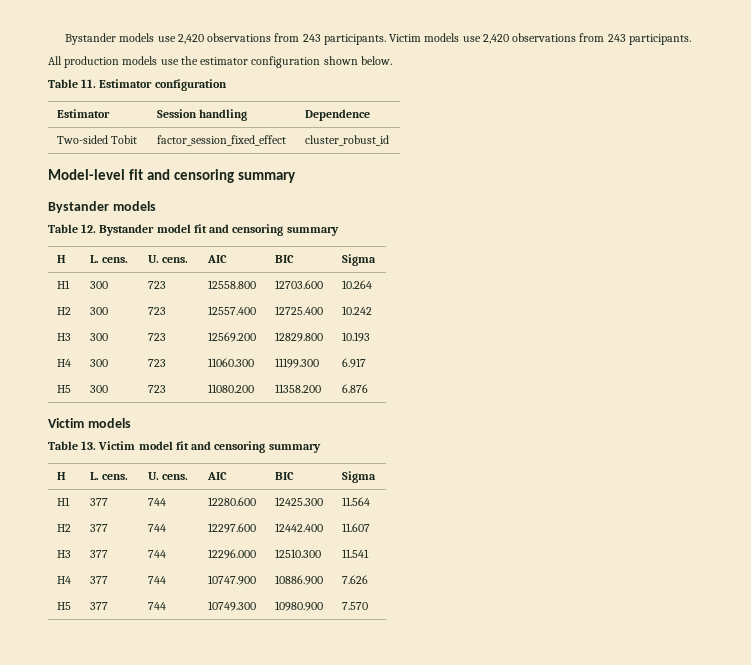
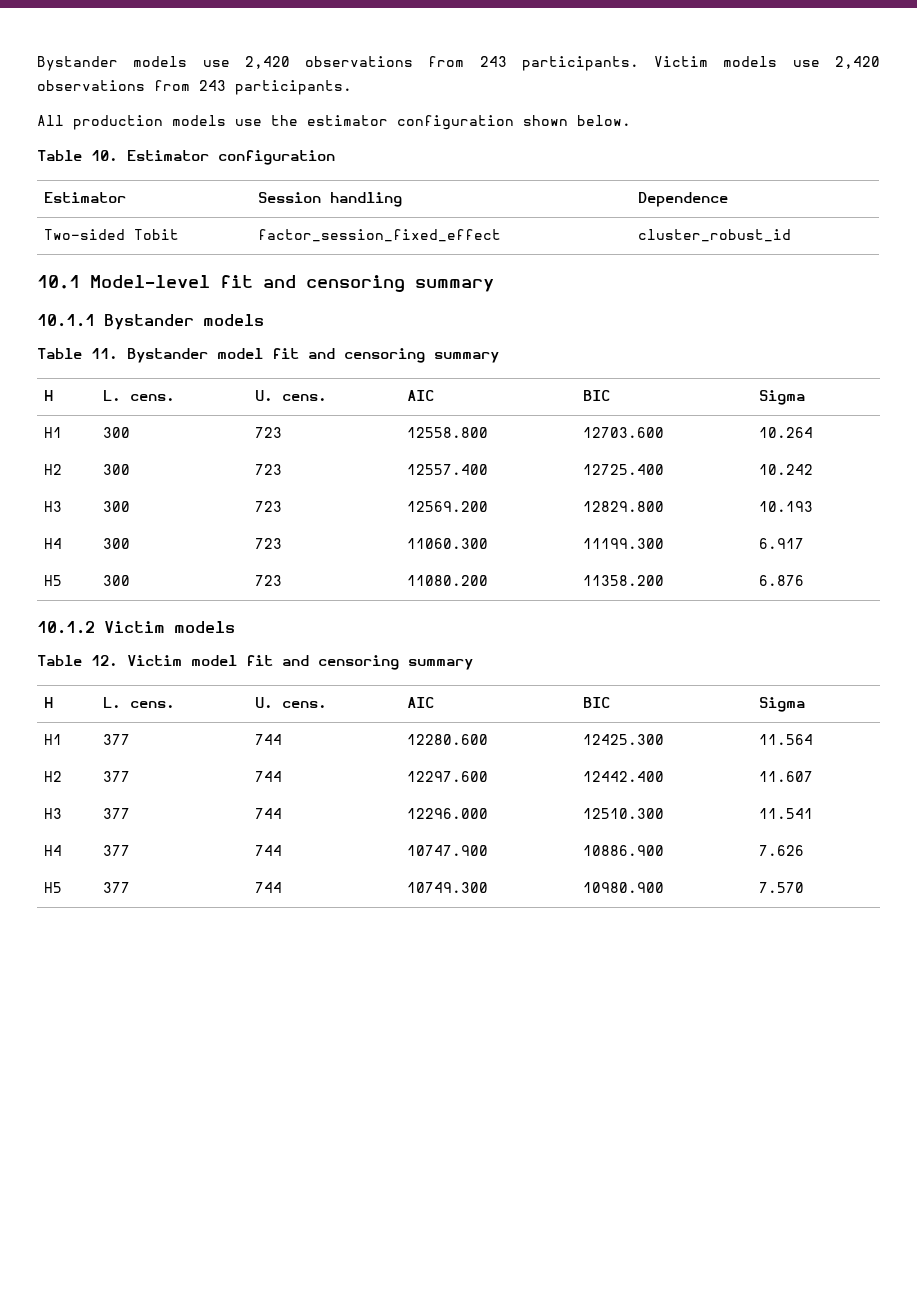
- Table 11. Estimator configuration
+ Table 10. Estimator configuration
- Model-level fit and censoring summary
- Bystander models
+ 10.1 Model-level fit and censoring summary
+ 10.1.1 Bystander models
- Table 12. Bystander model fit and censoring summary
+ Table 11. Bystander model fit and censoring summary
  H5 | 300 | 723 | 11080.200 | 11358.200 | 6.876
- Victim models
+ 10.1.2 Victim models
- Table 13. Victim model fit and censoring summary
+ Table 12. Victim model fit and censoring summary

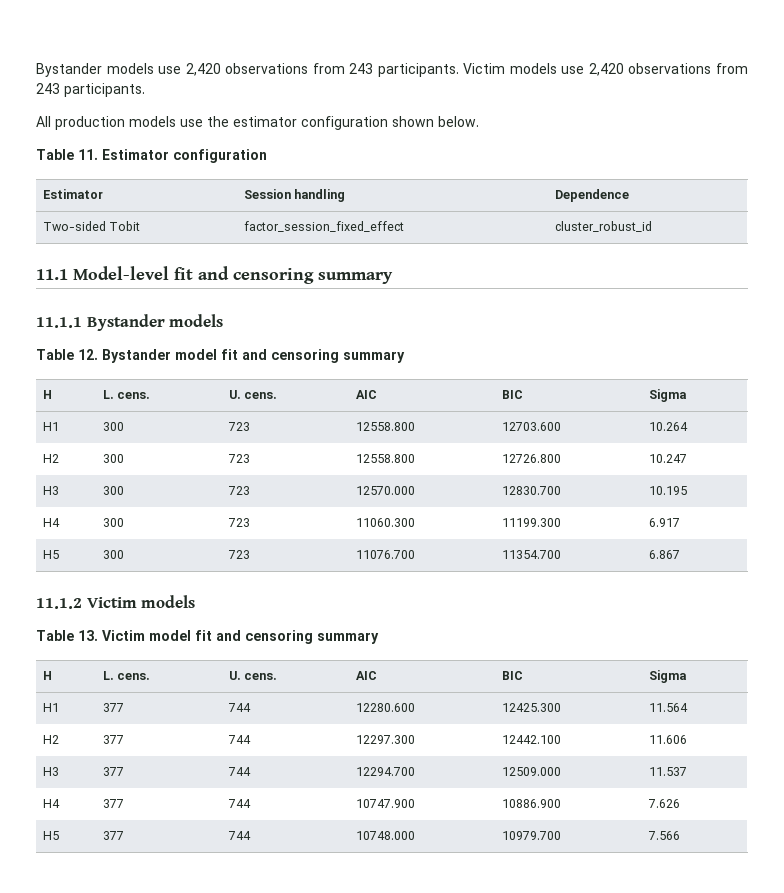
- Table 10. Estimator configuration
+ Table 11. Estimator configuration
- 10.1 Model-level fit and censoring summary
+ 11.1 Model-level fit and censoring summary
- 10.1.1 Bystander models
+ 11.1.1 Bystander models
- Table 11. Bystander model fit and censoring summary
+ Table 12. Bystander model fit and censoring summary
- H2 | 300 | 723 | 12557.400 | 12725.400 | 10.242
+ H2 | 300 | 723 | 12558.800 | 12726.800 | 10.247
- H3 | 300 | 723 | 12569.200 | 12829.800 | 10.193
+ H3 | 300 | 723 | 12570.000 | 12830.700 | 10.195
- H5 | 300 | 723 | 11080.200 | 11358.200 | 6.876
- 10.1.2 Victim models
+ H5 | 300 | 723 | 11076.700 | 11354.700 | 6.867
+ 11.1.2 Victim models
- Table 12. Victim model fit and censoring summary
+ Table 13. Victim model fit and censoring summary
- H2 | 377 | 744 | 12297.600 | 12442.400 | 11.607
+ H2 | 377 | 744 | 12297.300 | 12442.100 | 11.606
- H3 | 377 | 744 | 12296.000 | 12510.300 | 11.541
+ H3 | 377 | 744 | 12294.700 | 12509.000 | 11.537
- H5 | 377 | 744 | 10749.300 | 10980.900 | 7.570
+ H5 | 377 | 744 | 10748.000 | 10979.700 | 7.566

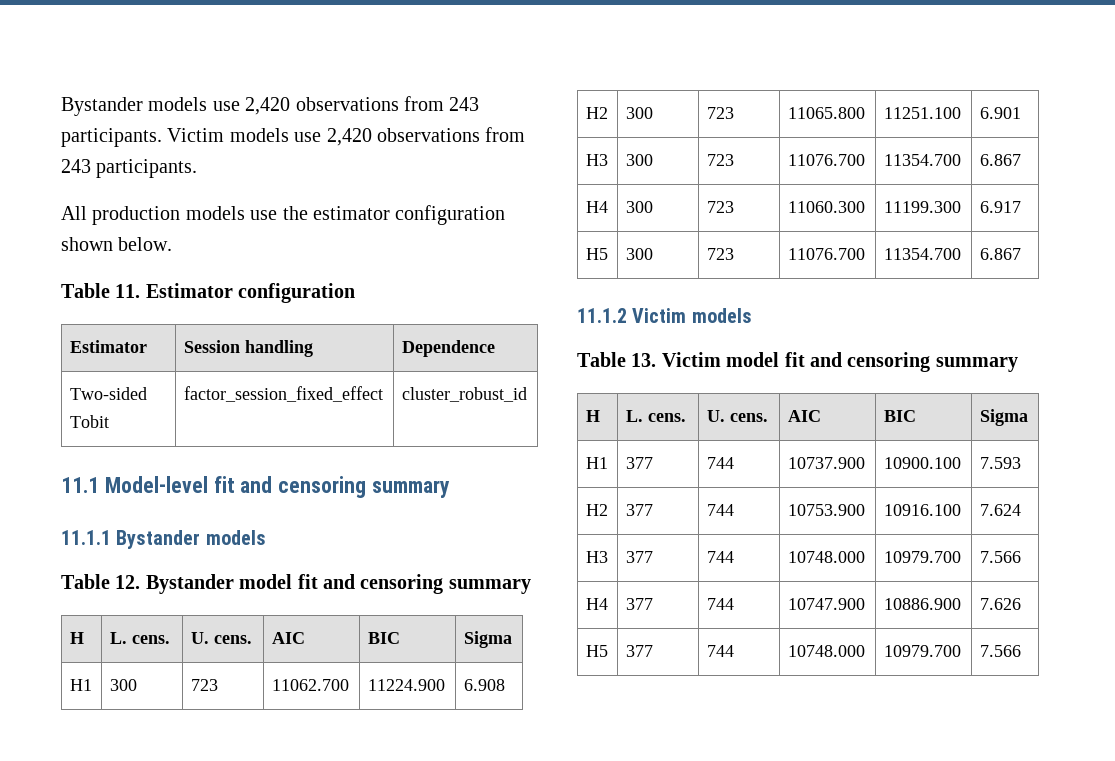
- H1 | 300 | 723 | 12558.800 | 12703.600 | 10.264
+ H1 | 300 | 723 | 11062.700 | 11224.900 | 6.908
- H2 | 300 | 723 | 12558.800 | 12726.800 | 10.247
+ H2 | 300 | 723 | 11065.800 | 11251.100 | 6.901
- H3 | 300 | 723 | 12570.000 | 12830.700 | 10.195
+ H3 | 300 | 723 | 11076.700 | 11354.700 | 6.867
- H1 | 377 | 744 | 12280.600 | 12425.300 | 11.564
+ H1 | 377 | 744 | 10737.900 | 10900.100 | 7.593
- H2 | 377 | 744 | 12297.300 | 12442.100 | 11.606
+ H2 | 377 | 744 | 10753.900 | 10916.100 | 7.624
- H3 | 377 | 744 | 12294.700 | 12509.000 | 11.537
+ H3 | 377 | 744 | 10748.000 | 10979.700 | 7.566

